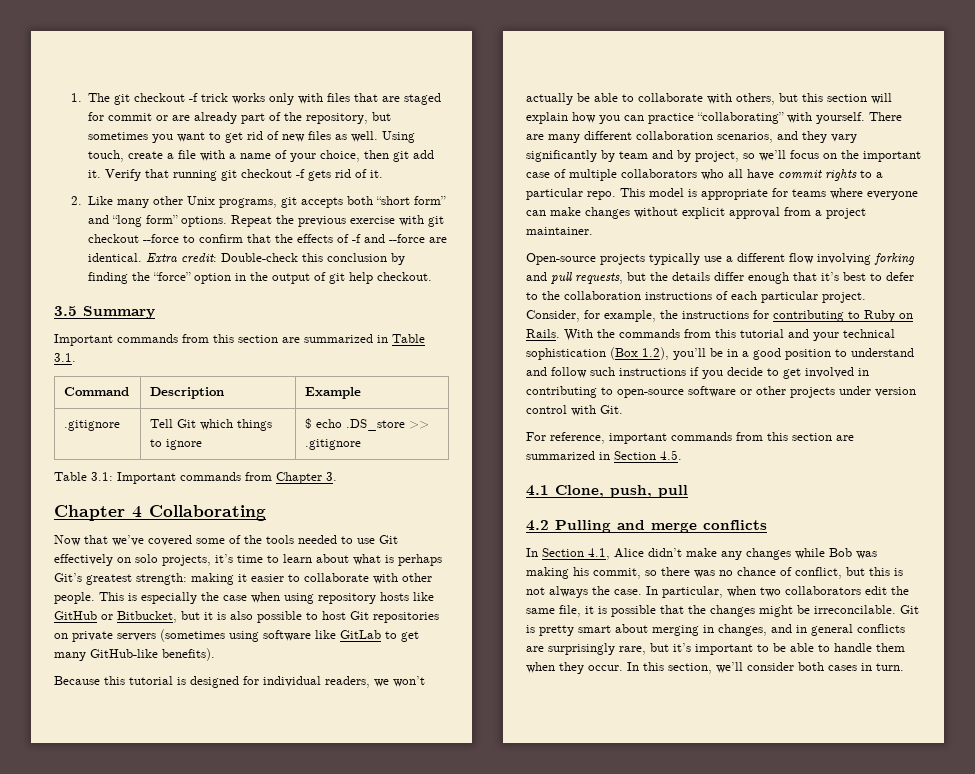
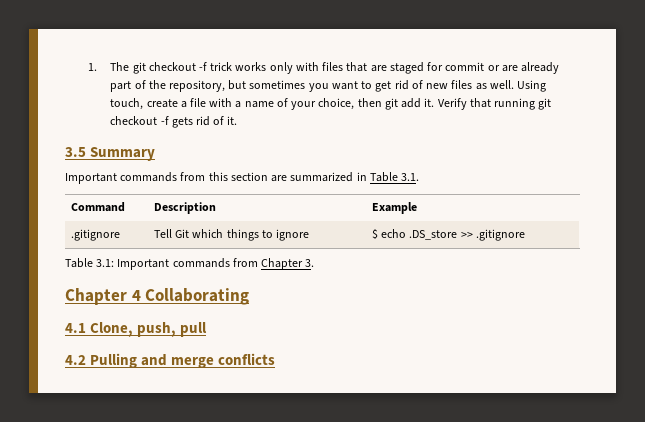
- 2. Like many other Unix programs, git accepts both “short form” and “long form” options. Repeat the previous exercise with git checkout --force to confirm that the effects of -f and --force are identical. Extra credit: Double-check this conclusion by finding the “force” option in the output of git help checkout.
- Now that we’ve covered some of the tools needed to use Git effectively on solo projects, it’s time to learn about what is perhaps Git’s greatest strength: making it easier to collaborate with other people. This is especially the case when using repository hosts like GitHub or Bitbucket, but it is also possible to host Git repositories on private servers (sometimes using software like GitLab to get many GitHub-like benefits).
- Because this tutorial is designed for individual readers, we won’t actually be able to collaborate with others, but this section will explain how you can practice “collaborating” with yourself. There are many different collaboration scenarios, and they vary significantly by team and by project, so we’ll focus on the important case of multiple collaborators who all have commit rights to a particular repo. This model is appropriate for teams where everyone can make changes without explicit approval from a project maintainer.
- Open-source projects typically use a different flow involving forking and pull requests, but the details differ enough that it’s best to defer to the collaboration instructions of each particular project. Consider, for example, the instructions for contributing to Ruby on Rails. With the commands from this tutorial and your technical sophistication (Box 1.2), you’ll be in a good position to understand and follow such instructions if you decide to get involved in contributing to open-source software or other projects under version control with Git.
- For reference, important commands from this section are summarized in Section 4.5.
- In Section 4.1, Alice didn’t make any changes while Bob was making his commit, so there was no chance of conflict, but this is not always the case. In particular, when two collaborators edit the same file, it is possible that the changes might be irreconcilable. Git is pretty smart about merging in changes, and in general conflicts are surprisingly rare, but it’s important to be able to handle them when they occur. In this section, we’ll consider both cases in turn.

